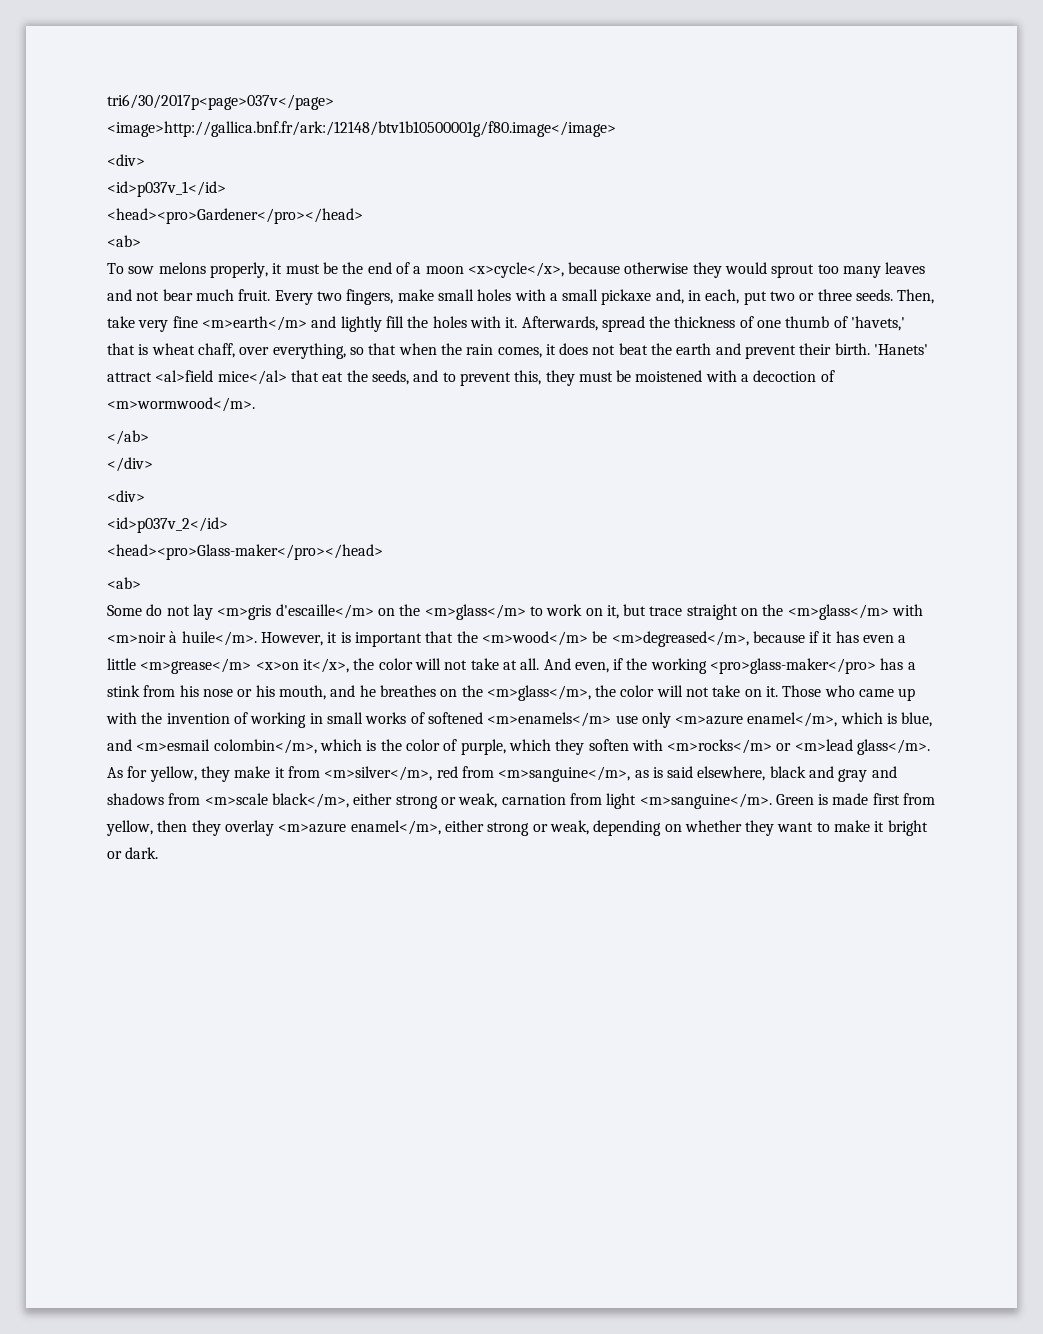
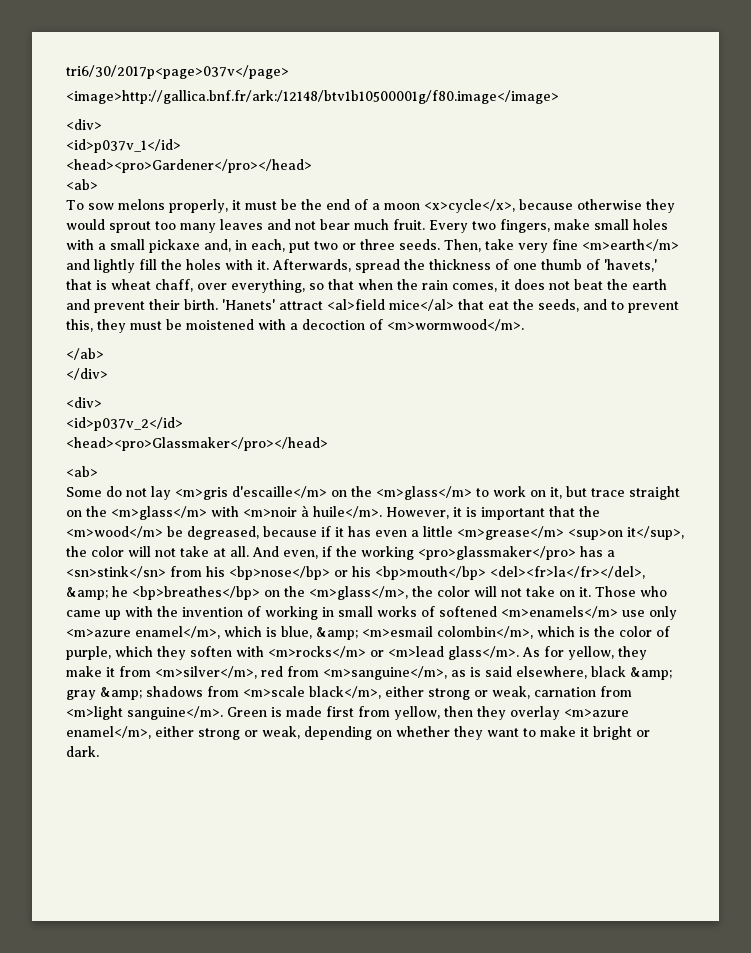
- <head><pro>Glass-maker</pro></head>
+ <head><pro>Glassmaker</pro></head>
- However, it is important that the <m>wood</m> be <m>degreased</m>, because if it has even a little <m>grease</m> <x>on it</x>, the color will not take at all.
+ However, it is important that the <m>wood</m> be degreased, because if it has even a little <m>grease</m> <sup>on it</sup>, the color will not take at all.
- And even, if the working <pro>glass-maker</pro> has a stink from his nose or his mouth, and he breathes on the <m>glass</m>, the color will not take on it.
+ And even, if the working <pro>glassmaker</pro> has a <sn>stink</sn> from his <bp>nose</bp> or his <bp>mouth</bp> <del><fr>la</fr></del>, &amp; he <bp>breathes</bp> on the <m>glass</m>, the color will not take on it.
- Those who came up with the invention of working in small works of softened <m>enamels</m> use only <m>azure enamel</m>, which is blue, and <m>esmail colombin</m>, which is the color of purple, which they soften with <m>rocks</m> or <m>lead glass</m>.
+ Those who came up with the invention of working in small works of softened <m>enamels</m> use only <m>azure enamel</m>, which is blue, &amp; <m>esmail colombin</m>, which is the color of purple, which they soften with <m>rocks</m> or <m>lead glass</m>.
- As for yellow, they make it from <m>silver</m>, red from <m>sanguine</m>, as is said elsewhere, black and gray and shadows from <m>scale black</m>, either strong or weak, carnation from light <m>sanguine</m>.
+ As for yellow, they make it from <m>silver</m>, red from <m>sanguine</m>, as is said elsewhere, black &amp; gray &amp; shadows from <m>scale black</m>, either strong or weak, carnation from <m>light sanguine</m>.

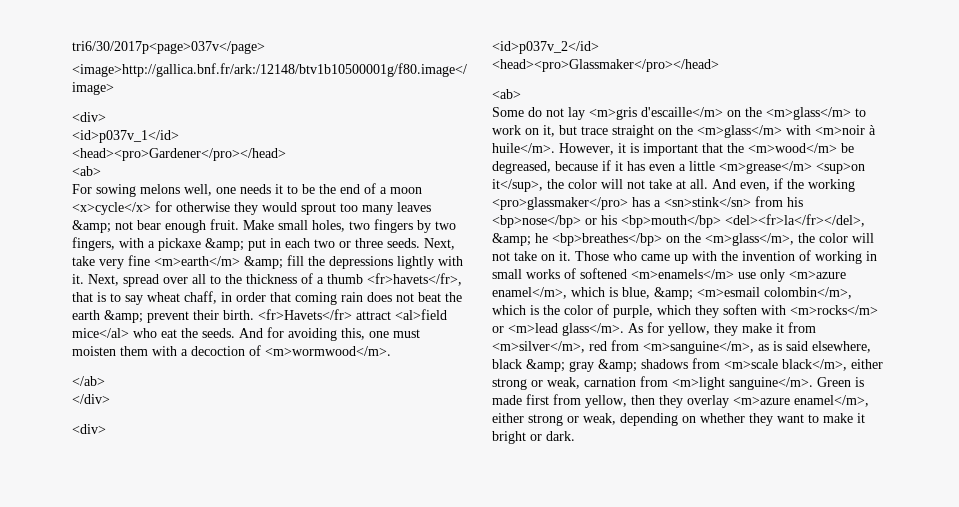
- To sow melons properly, it must be the end of a moon <x>cycle</x>, because otherwise they would sprout too many leaves and not bear much fruit. Every two fingers, make small holes with a small pickaxe and, in each, put two or three seeds.
+ For sowing melons well, one needs it to be the end of a moon <x>cycle</x> for otherwise they would sprout too many leaves &amp; not bear enough fruit. Make small holes, two fingers by two fingers, with a pickaxe &amp; put in each two or three seeds.
- Then, take very fine <m>earth</m> and lightly fill the holes with it. Afterwards, spread the thickness of one thumb of 'havets,' that is wheat chaff, over everything, so that when the rain comes, it does not beat the earth and prevent their birth.
+ Next, take very fine <m>earth</m> &amp; fill the depressions lightly with it. Next, spread over all to the thickness of a thumb <fr>havets</fr>, that is to say wheat chaff, in order that coming rain does not beat the earth &amp; prevent their birth.
- 'Hanets' attract <al>field mice</al> that eat the seeds, and to prevent this, they must be moistened with a decoction of <m>wormwood</m>.
+ <fr>Havets</fr> attract <al>field mice</al> who eat the seeds. And for avoiding this, one must moisten them with a decoction of <m>wormwood</m>.

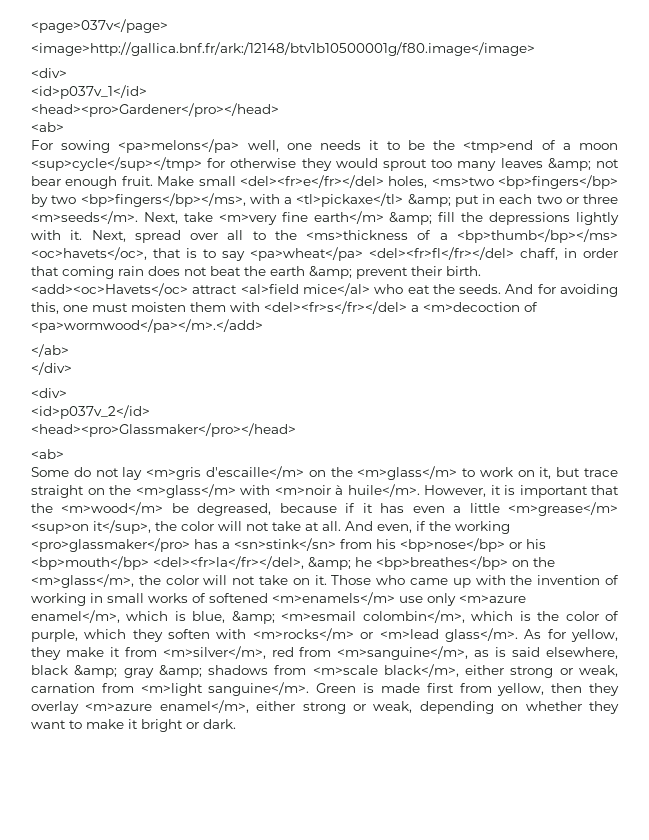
- tri6/30/2017p<page>037v</page>
+ <page>037v</page>
- For sowing melons well, one needs it to be the end of a moon <x>cycle</x> for otherwise they would sprout too many leaves &amp; not bear enough fruit.
+ For sowing <pa>melons</pa> well, one needs it to be the <tmp>end of a moon <sup>cycle</sup></tmp> for otherwise they would sprout too many leaves &amp; not bear enough fruit.
- Make small holes, two fingers by two fingers, with a pickaxe &amp; put in each two or three seeds.
+ Make small <del><fr>e</fr></del> holes, <ms>two <bp>fingers</bp> by two <bp>fingers</bp></ms>, with a <tl>pickaxe</tl> &amp; put in each two or three <m>seeds</m>.
- Next, take very fine <m>earth</m> &amp; fill the depressions lightly with it.
+ Next, take <m>very fine earth</m> &amp; fill the depressions lightly with it.
- Next, spread over all to the thickness of a thumb <fr>havets</fr>, that is to say wheat chaff, in order that coming rain does not beat the earth &amp; prevent their birth.
+ Next, spread over all to the <ms>thickness of a <bp>thumb</bp></ms> <oc>havets</oc>, that is to say <pa>wheat</pa> <del><fr>fl</fr></del> chaff, in order that coming rain does not beat the earth &amp; prevent their birth.
- <fr>Havets</fr> attract <al>field mice</al> who eat the seeds.
+ <add><oc>Havets</oc> attract <al>field mice</al> who eat the seeds.
- And for avoiding this, one must moisten them with a decoction of <m>wormwood</m>.
+ And for avoiding this, one must moisten them with <del><fr>s</fr></del> a <m>decoction of <pa>wormwood</pa></m>.</add>

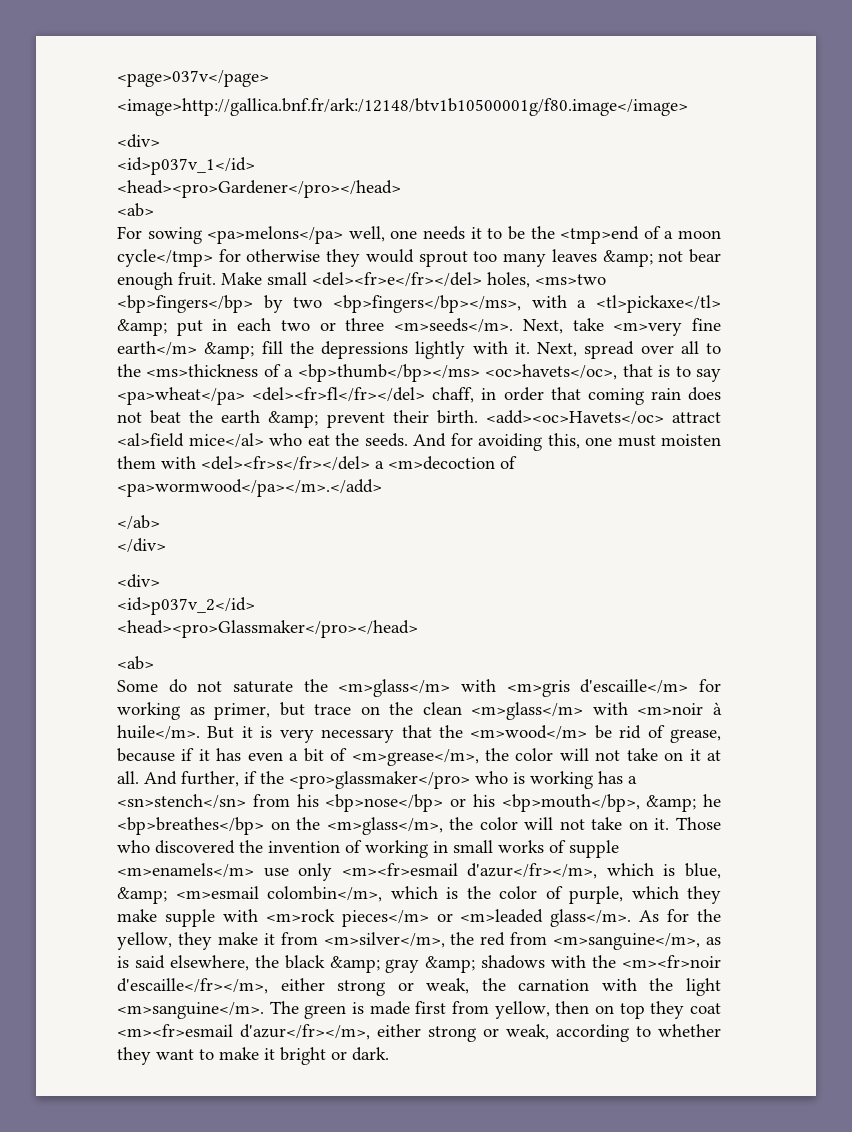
- For sowing <pa>melons</pa> well, one needs it to be the <tmp>end of a moon <sup>cycle</sup></tmp> for otherwise they would sprout too many leaves &amp; not bear enough fruit.
+ For sowing <pa>melons</pa> well, one needs it to be the <tmp>end of a moon cycle</tmp> for otherwise they would sprout too many leaves &amp; not bear enough fruit.
- Some do not lay <m>gris d'escaille</m> on the <m>glass</m> to work on it, but trace straight on the <m>glass</m> with <m>noir à huile</m>.
+ Some do not saturate the <m>glass</m> with <m>gris d'escaille</m> for working as primer, but trace on the clean <m>glass</m> with <m>noir à huile</m>.
- However, it is important that the <m>wood</m> be degreased, because if it has even a little <m>grease</m> <sup>on it</sup>, the color will not take at all.
+ But it is very necessary that the <m>wood</m> be rid of grease, because if it has even a bit of <m>grease</m>, the color will not take on it at all.
- And even, if the working <pro>glassmaker</pro> has a <sn>stink</sn> from his <bp>nose</bp> or his <bp>mouth</bp> <del><fr>la</fr></del>, &amp; he <bp>breathes</bp> on the <m>glass</m>, the color will not take on it.
+ And further, if the <pro>glassmaker</pro> who is working has a <sn>stench</sn> from his <bp>nose</bp> or his <bp>mouth</bp>, &amp; he <bp>breathes</bp> on the <m>glass</m>, the color will not take on it.
- Those who came up with the invention of working in small works of softened <m>enamels</m> use only <m>azure enamel</m>, which is blue, &amp; <m>esmail colombin</m>, which is the color of purple, which they soften with <m>rocks</m> or <m>lead glass</m>.
+ Those who discovered the invention of working in small works of supple <m>enamels</m> use only <m><fr>esmail d'azur</fr></m>, which is blue, &amp; <m>esmail colombin</m>, which is the color of purple, which they make supple with <m>rock pieces</m> or <m>leaded glass</m>.
- As for yellow, they make it from <m>silver</m>, red from <m>sanguine</m>, as is said elsewhere, black &amp; gray &amp; shadows from <m>scale black</m>, either strong or weak, carnation from <m>light sanguine</m>. Green is made first from yellow, then they overlay <m>azure enamel</m>, either strong or weak, depending on whether they want to make it bright or dark.
+ As for the yellow, they make it from <m>silver</m>, the red from <m>sanguine</m>, as is said elsewhere, the black &amp; gray &amp; shadows with the <m><fr>noir d'escaille</fr></m>, either strong or weak, the carnation with the light <m>sanguine</m>. The green is made first from yellow, then on top they coat <m><fr>esmail d'azur</fr></m>, either strong or weak, according to whether they want to make it bright or dark.

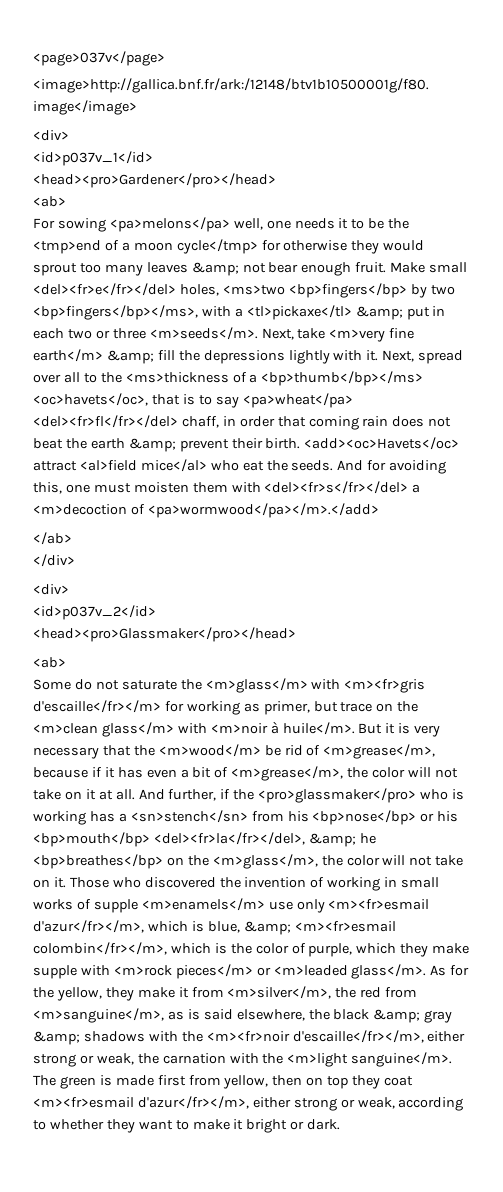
- Some do not saturate the <m>glass</m> with <m>gris d'escaille</m> for working as primer, but trace on the clean <m>glass</m> with <m>noir à huile</m>.
+ Some do not saturate the <m>glass</m> with <m><fr>gris d'escaille</fr></m> for working as primer, but trace on the <m>clean glass</m> with <m>noir à huile</m>.
- But it is very necessary that the <m>wood</m> be rid of grease, because if it has even a bit of <m>grease</m>, the color will not take on it at all.
+ But it is very necessary that the <m>wood</m> be rid of <m>grease</m>, because if it has even a bit of <m>grease</m>, the color will not take on it at all.
- And further, if the <pro>glassmaker</pro> who is working has a <sn>stench</sn> from his <bp>nose</bp> or his <bp>mouth</bp>, &amp; he <bp>breathes</bp> on the <m>glass</m>, the color will not take on it.
+ And further, if the <pro>glassmaker</pro> who is working has a <sn>stench</sn> from his <bp>nose</bp> or his <bp>mouth</bp> <del><fr>la</fr></del>, &amp; he <bp>breathes</bp> on the <m>glass</m>, the color will not take on it.
- Those who discovered the invention of working in small works of supple <m>enamels</m> use only <m><fr>esmail d'azur</fr></m>, which is blue, &amp; <m>esmail colombin</m>, which is the color of purple, which they make supple with <m>rock pieces</m> or <m>leaded glass</m>.
+ Those who discovered the invention of working in small works of supple <m>enamels</m> use only <m><fr>esmail d'azur</fr></m>, which is blue, &amp; <m><fr>esmail colombin</fr></m>, which is the color of purple, which they make supple with <m>rock pieces</m> or <m>leaded glass</m>.
- As for the yellow, they make it from <m>silver</m>, the red from <m>sanguine</m>, as is said elsewhere, the black &amp; gray &amp; shadows with the <m><fr>noir d'escaille</fr></m>, either strong or weak, the carnation with the light <m>sanguine</m>.
+ As for the yellow, they make it from <m>silver</m>, the red from <m>sanguine</m>, as is said elsewhere, the black &amp; gray &amp; shadows with the <m><fr>noir d'escaille</fr></m>, either strong or weak, the carnation with the <m>light sanguine</m>.

